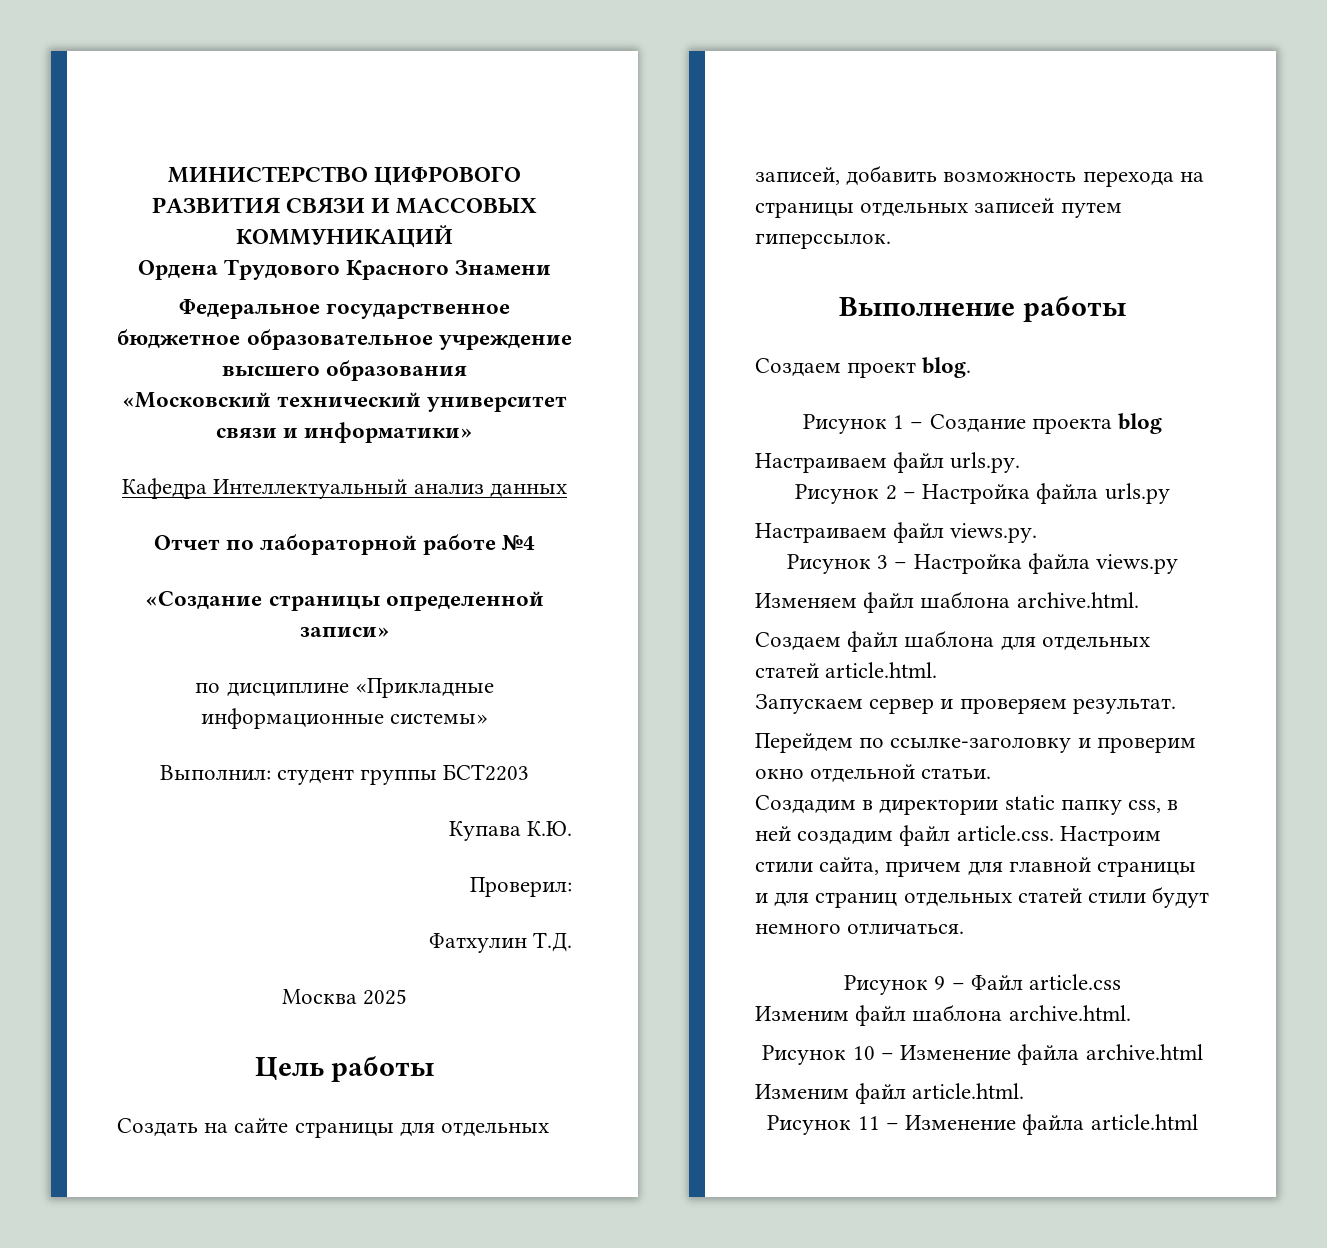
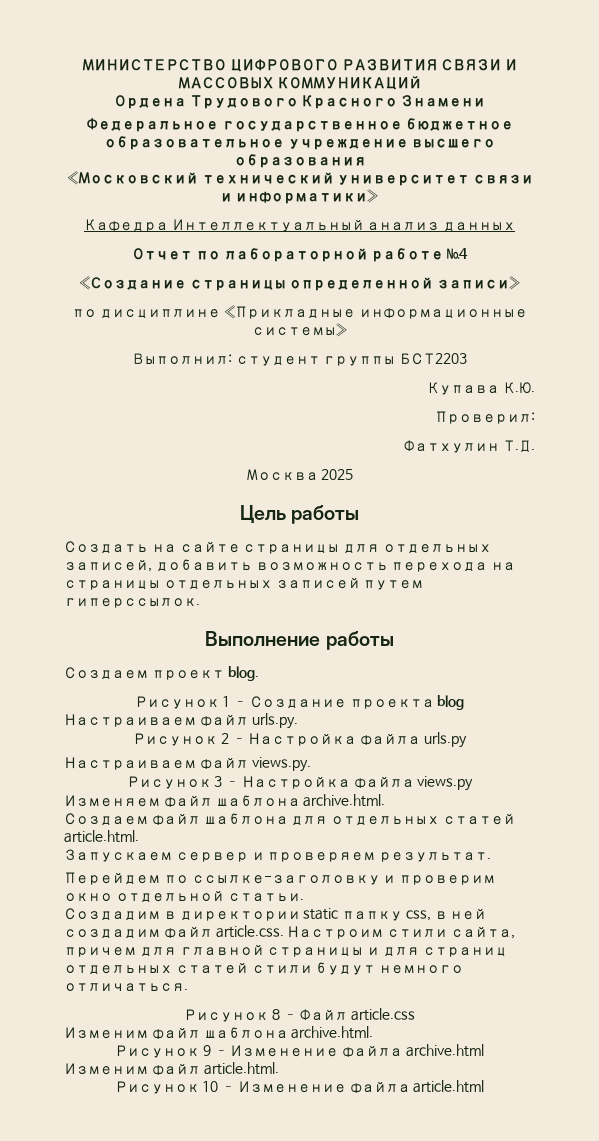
- Рисунок 9 – Файл article.css
+ Рисунок 8 – Файл article.css
- Рисунок 10 – Изменение файла archive.html
+ Рисунок 9 – Изменение файла archive.html
- Рисунок 11 – Изменение файла article.html
+ Рисунок 10 – Изменение файла article.html

